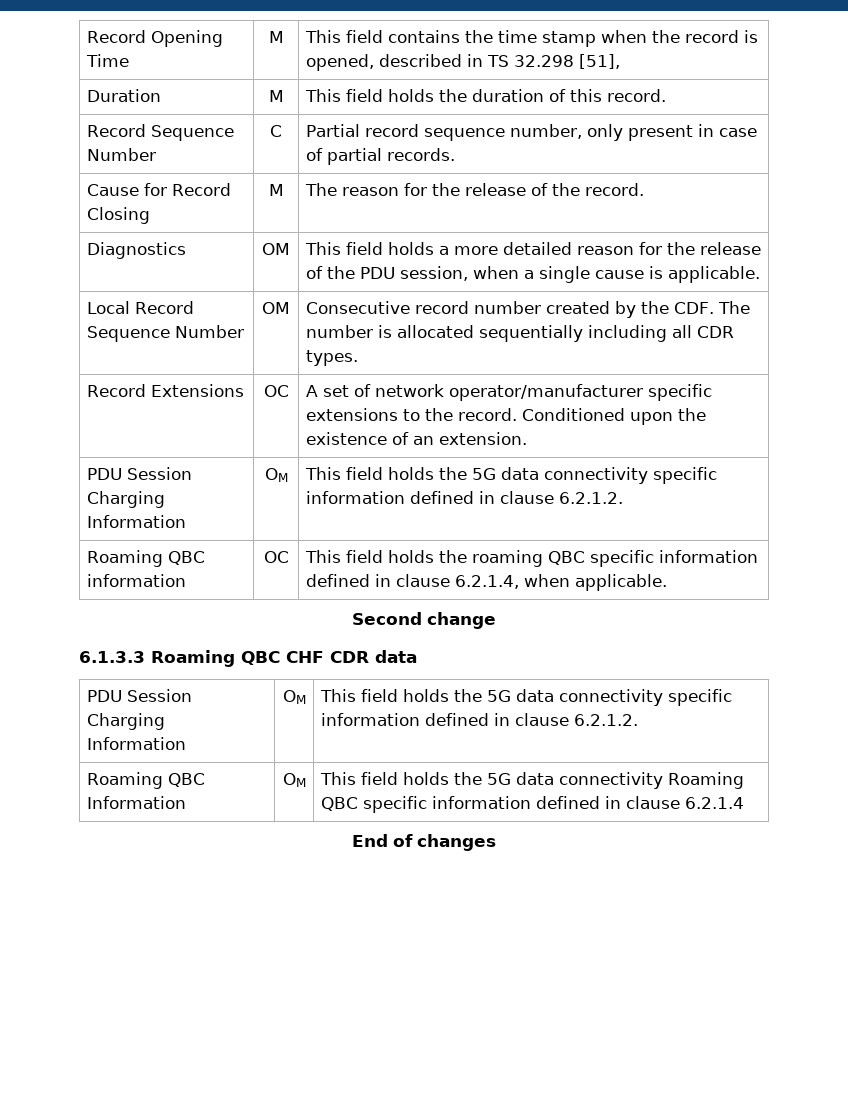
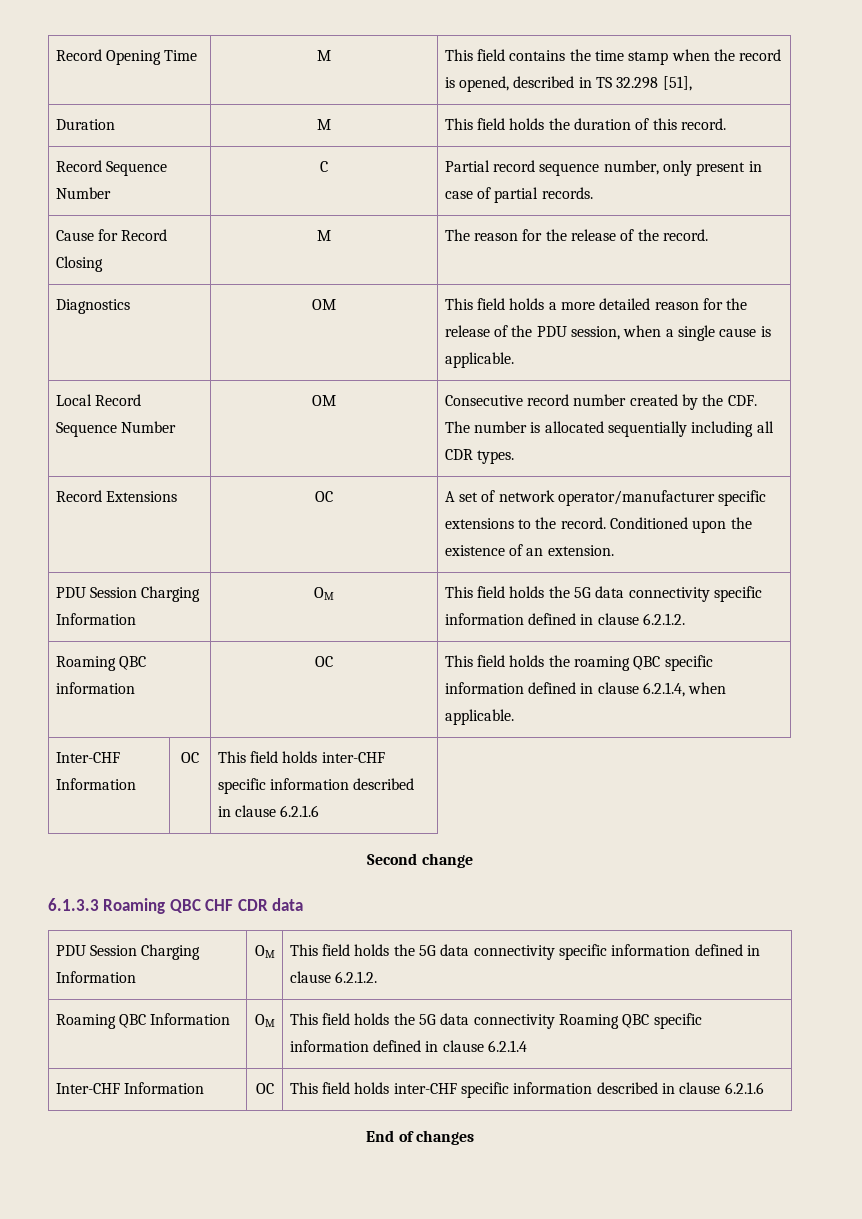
  Roaming QBC information | OC | This field holds the roaming QBC specific information defined in clause 6.2.1.4, when applicable.
+ Inter-CHF Information | OC | This field holds inter-CHF specific information described in clause 6.2.1.6
  Roaming QBC Information | OM | This field holds the 5G data connectivity Roaming QBC specific information defined in clause 6.2.1.4
+ Inter-CHF Information | OC | This field holds inter-CHF specific information described in clause 6.2.1.6

